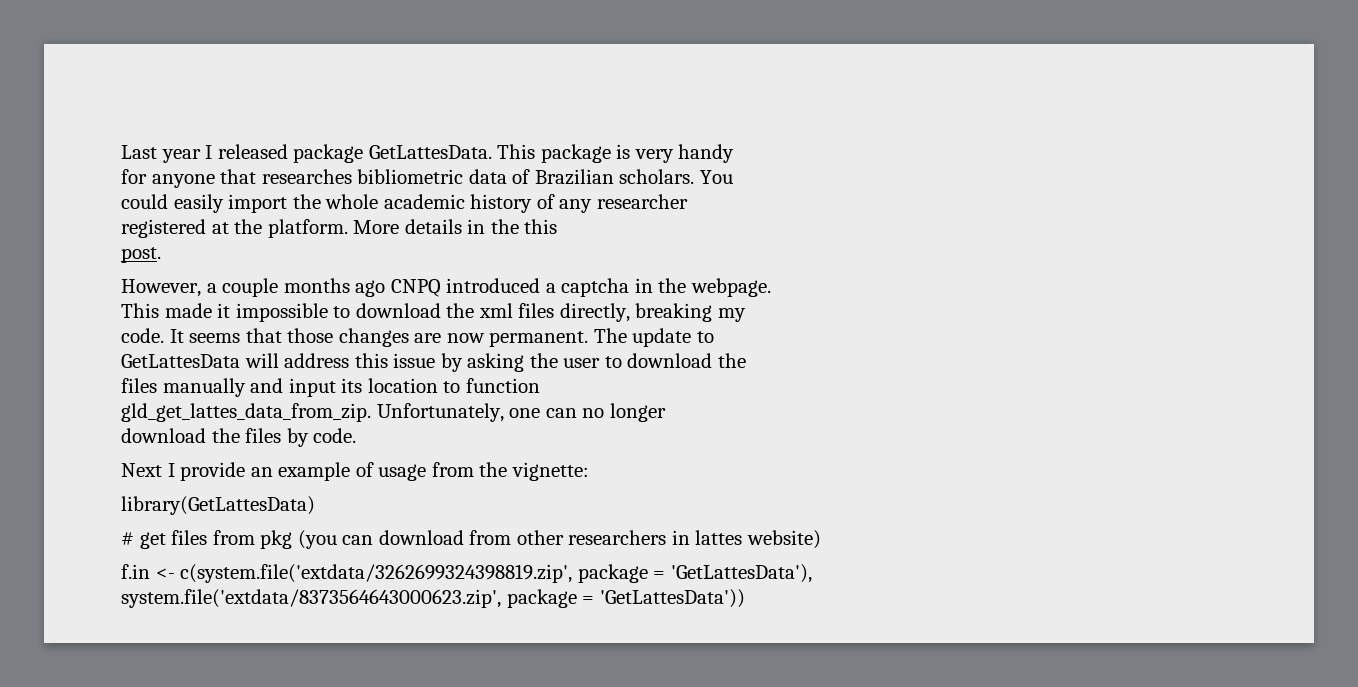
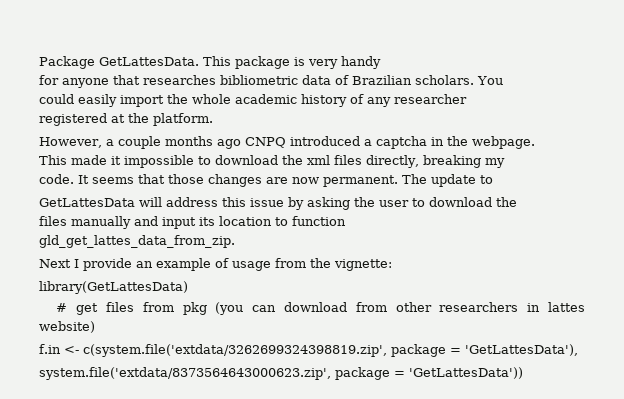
- Last year I released package GetLattesData.
+ Package GetLattesData.
- More details in the this
- post.
- Unfortunately, one can no longer
- download the files by code.

